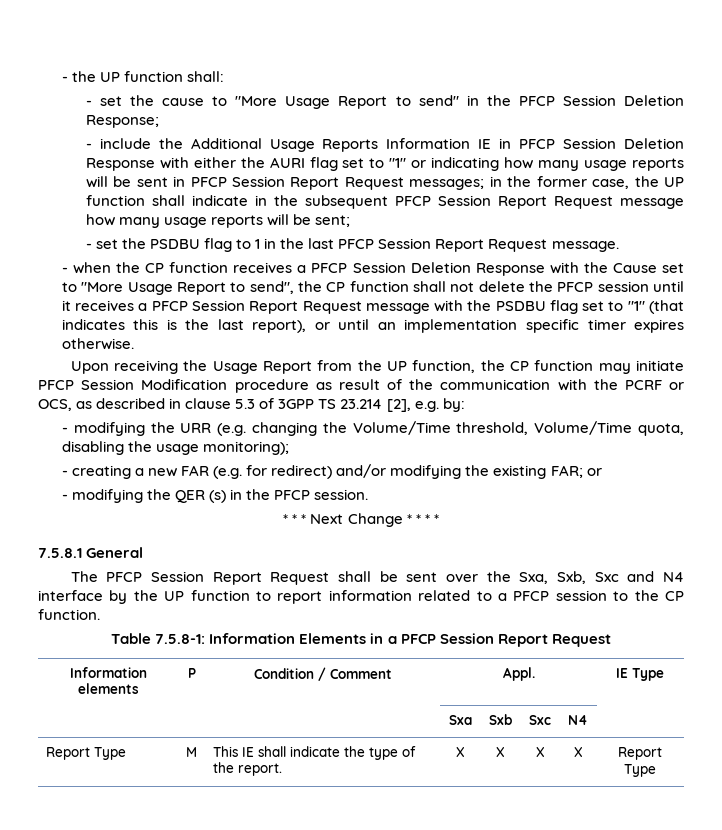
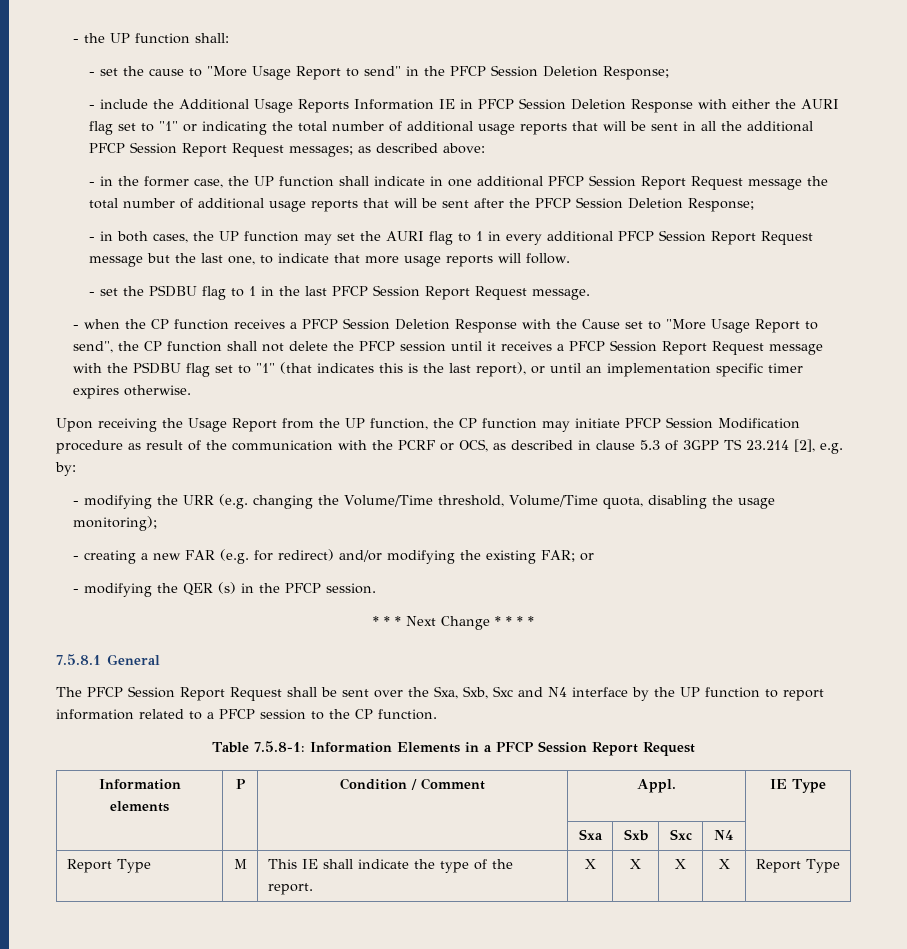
- - include the Additional Usage Reports Information IE in PFCP Session Deletion Response with either the AURI flag set to "1" or indicating how many usage reports will be sent in PFCP Session Report Request messages; in the former case, the UP function shall indicate in the subsequent PFCP Session Report Request message how many usage reports will be sent;
+ - include the Additional Usage Reports Information IE in PFCP Session Deletion Response with either the AURI flag set to "1" or indicating the total number of additional usage reports that will be sent in all the additional PFCP Session Report Request messages; as described above:
+ - in the former case, the UP function shall indicate in one additional PFCP Session Report Request message the total number of additional usage reports that will be sent after the PFCP Session Deletion Response;
+ - in both cases, the UP function may set the AURI flag to 1 in every additional PFCP Session Report Request message but the last one, to indicate that more usage reports will follow.

